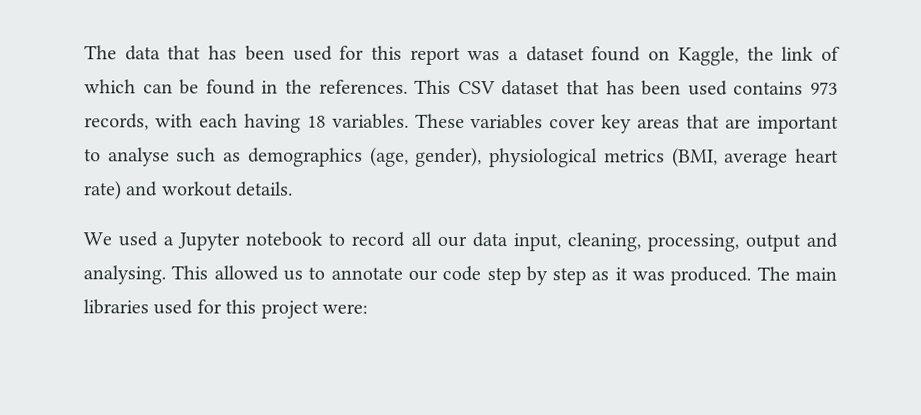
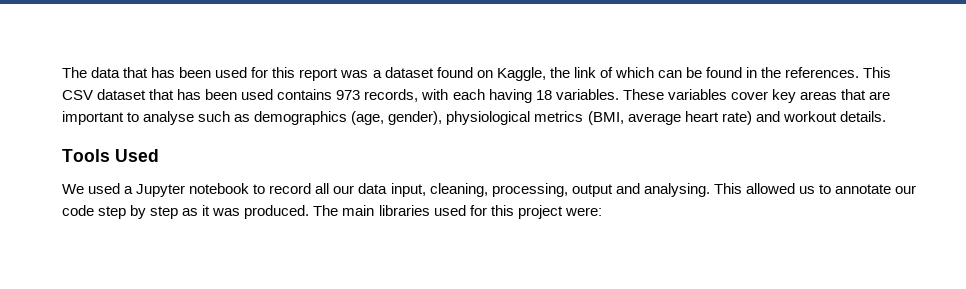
+ Tools Used

